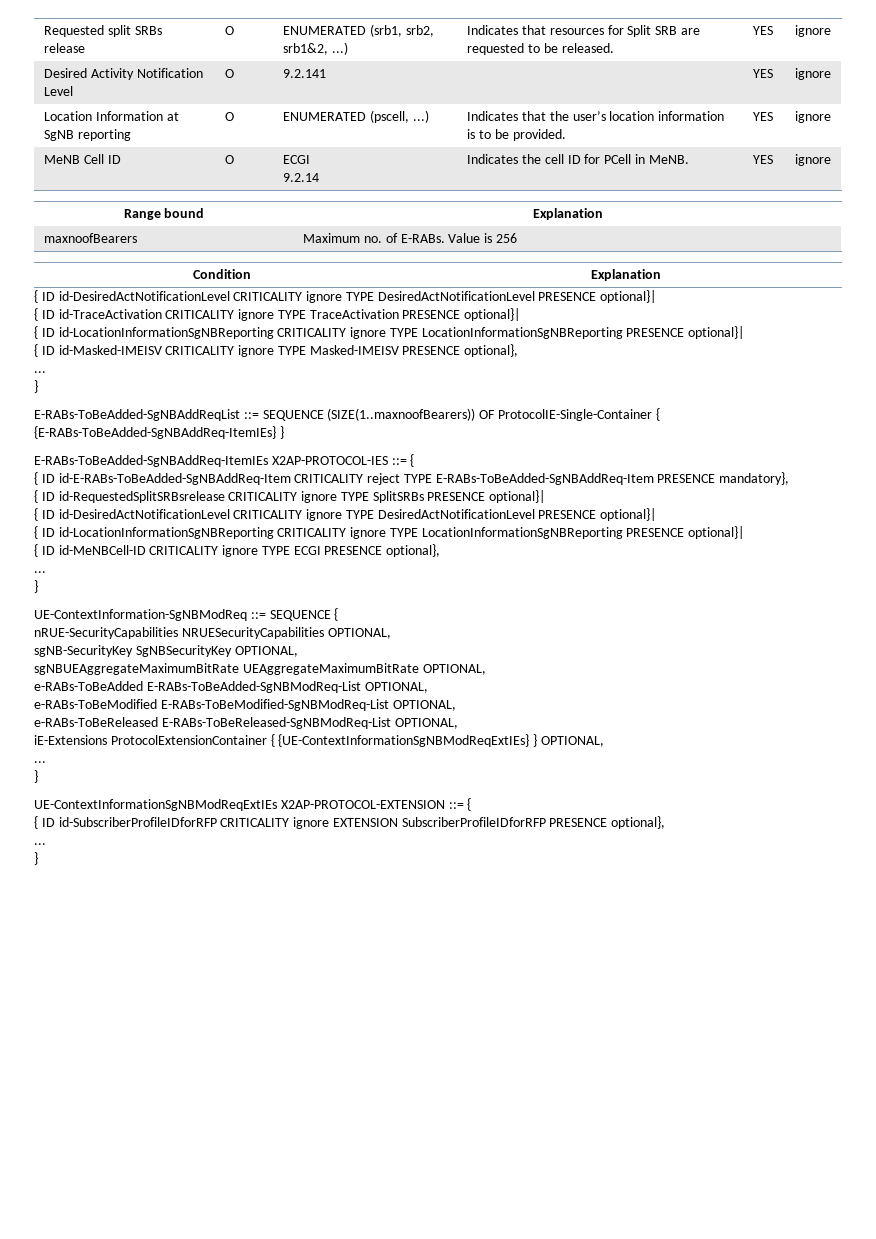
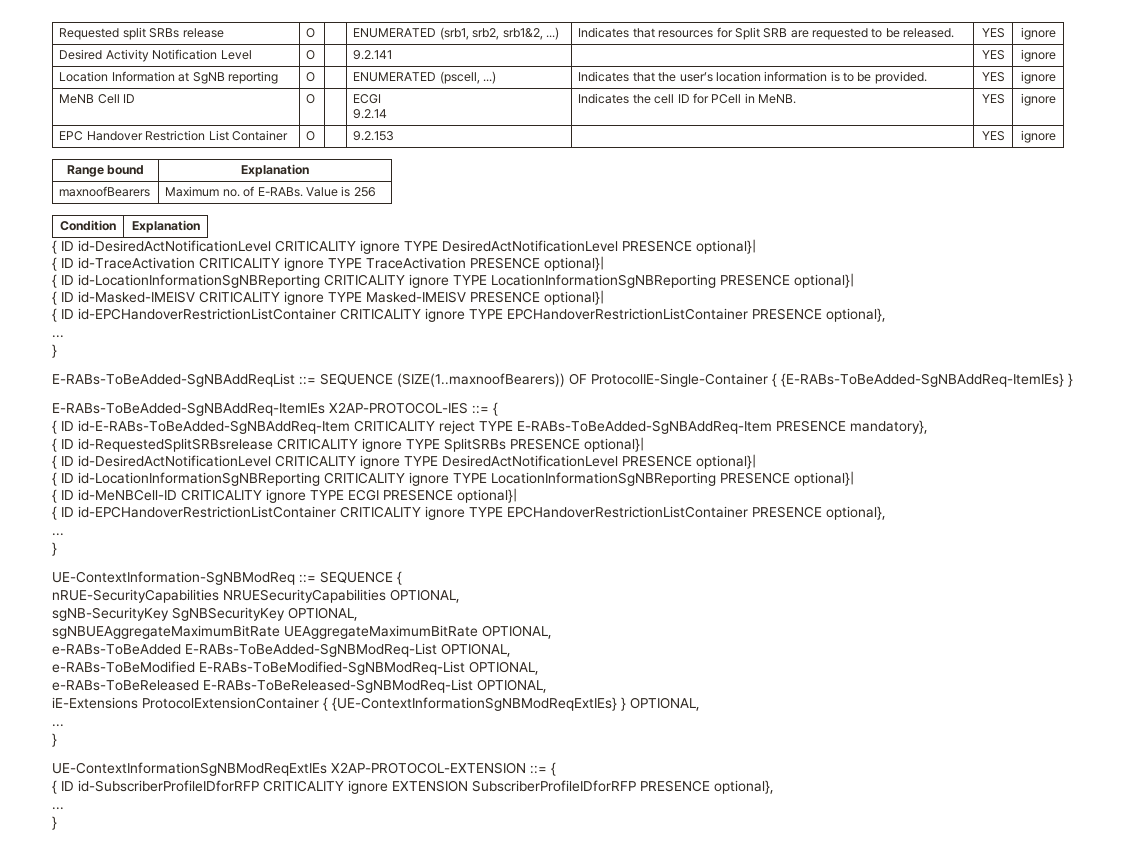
+ EPC Handover Restriction List Container | O | | 9.2.153 | | YES | ignore
- { ID id-Masked-IMEISV CRITICALITY ignore TYPE Masked-IMEISV PRESENCE optional},
+ { ID id-Masked-IMEISV CRITICALITY ignore TYPE Masked-IMEISV PRESENCE optional}|
+ { ID id-EPCHandoverRestrictionListContainer CRITICALITY ignore TYPE EPCHandoverRestrictionListContainer PRESENCE optional},
- { ID id-MeNBCell-ID CRITICALITY ignore TYPE ECGI PRESENCE optional},
+ { ID id-MeNBCell-ID CRITICALITY ignore TYPE ECGI PRESENCE optional}|
+ { ID id-EPCHandoverRestrictionListContainer CRITICALITY ignore TYPE EPCHandoverRestrictionListContainer PRESENCE optional},

